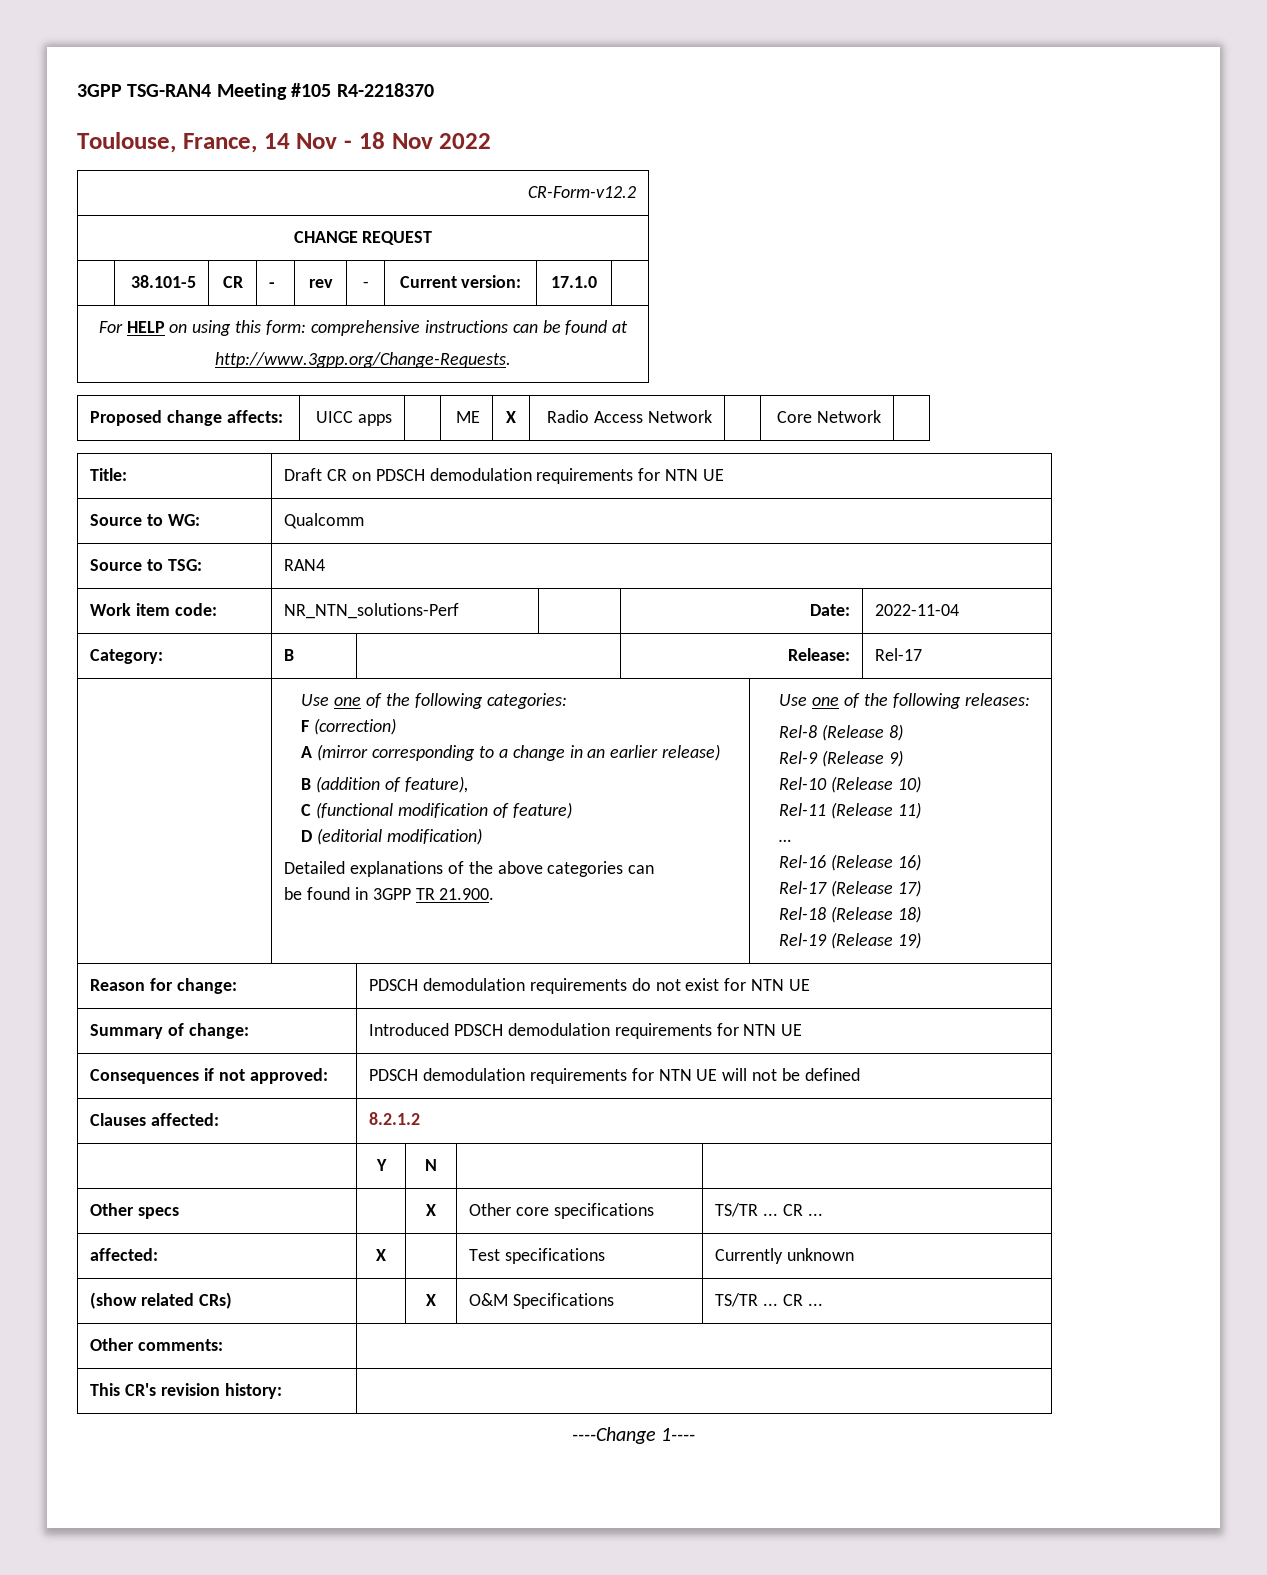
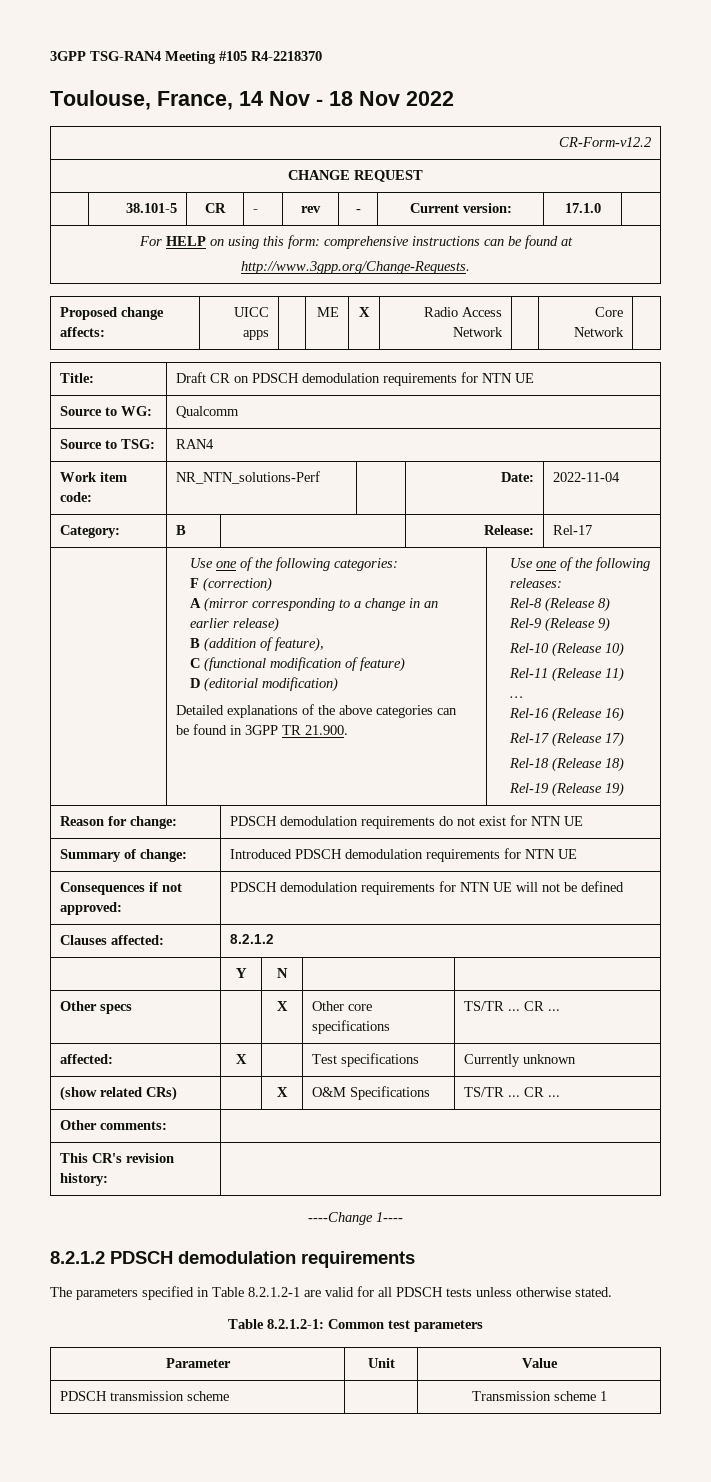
+ 8.2.1.2 PDSCH demodulation requirements
+ The parameters specified in Table 8.2.1.2-1 are valid for all PDSCH tests unless otherwise stated.
+ Table 8.2.1.2-1: Common test parameters
+ Parameter | Unit | Value
+ PDSCH transmission scheme | | Transmission scheme 1

